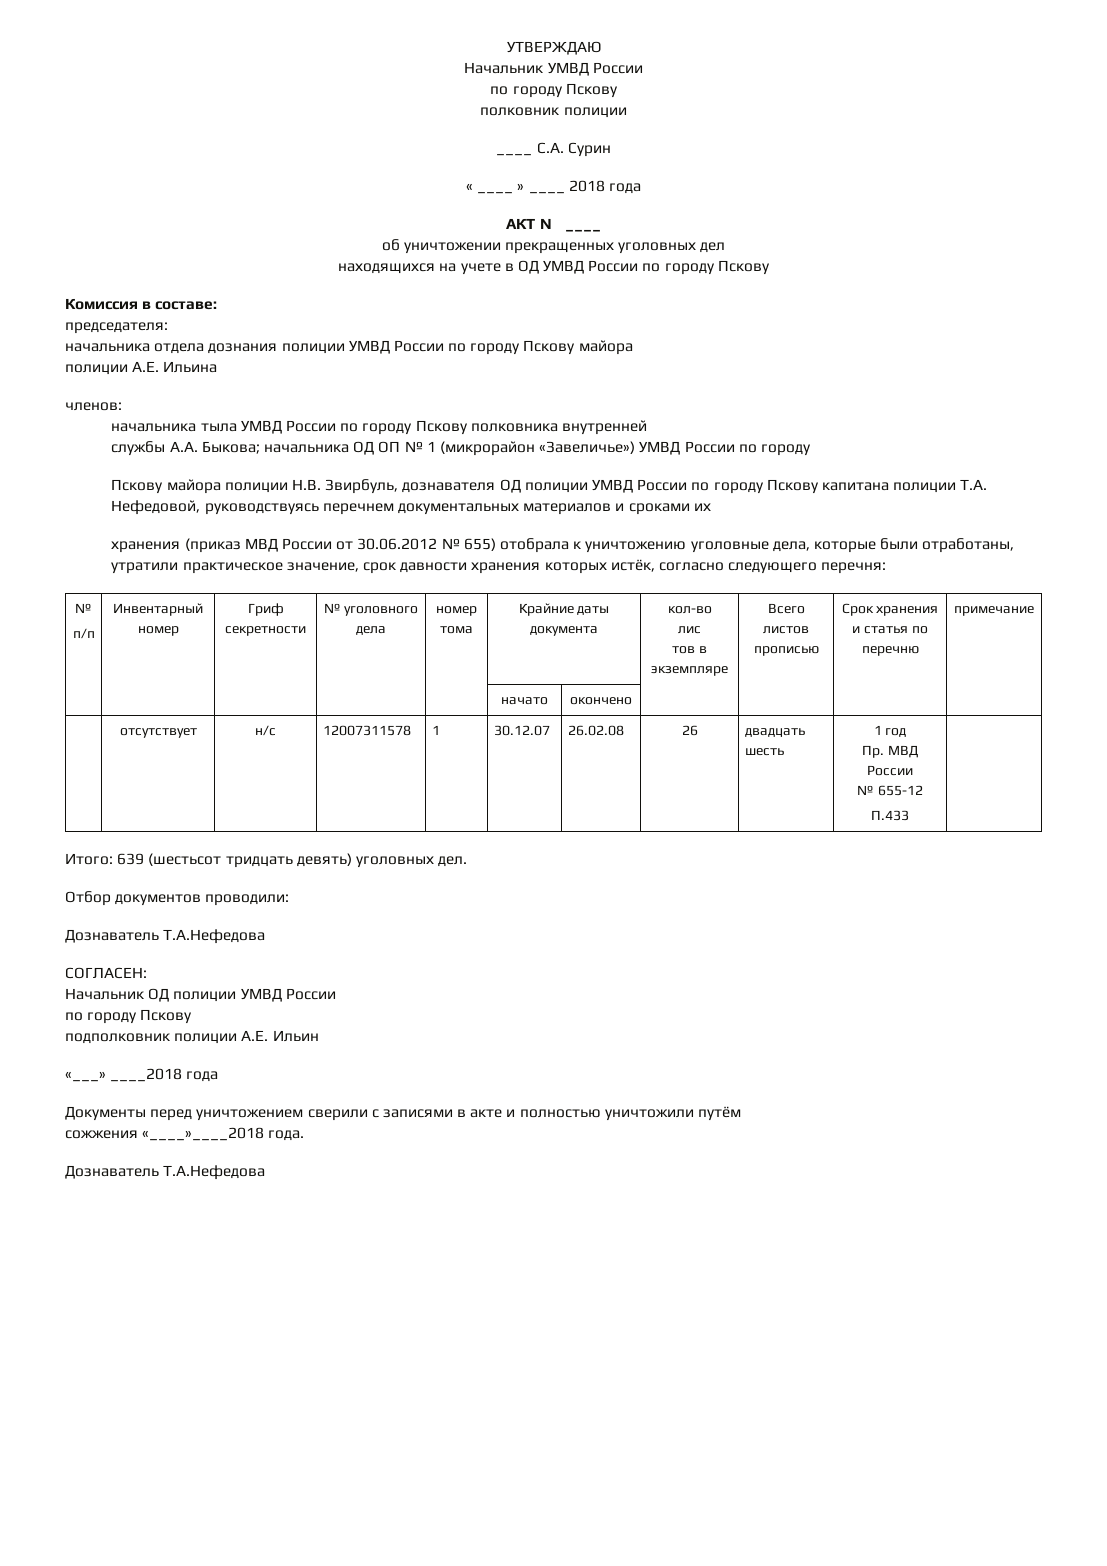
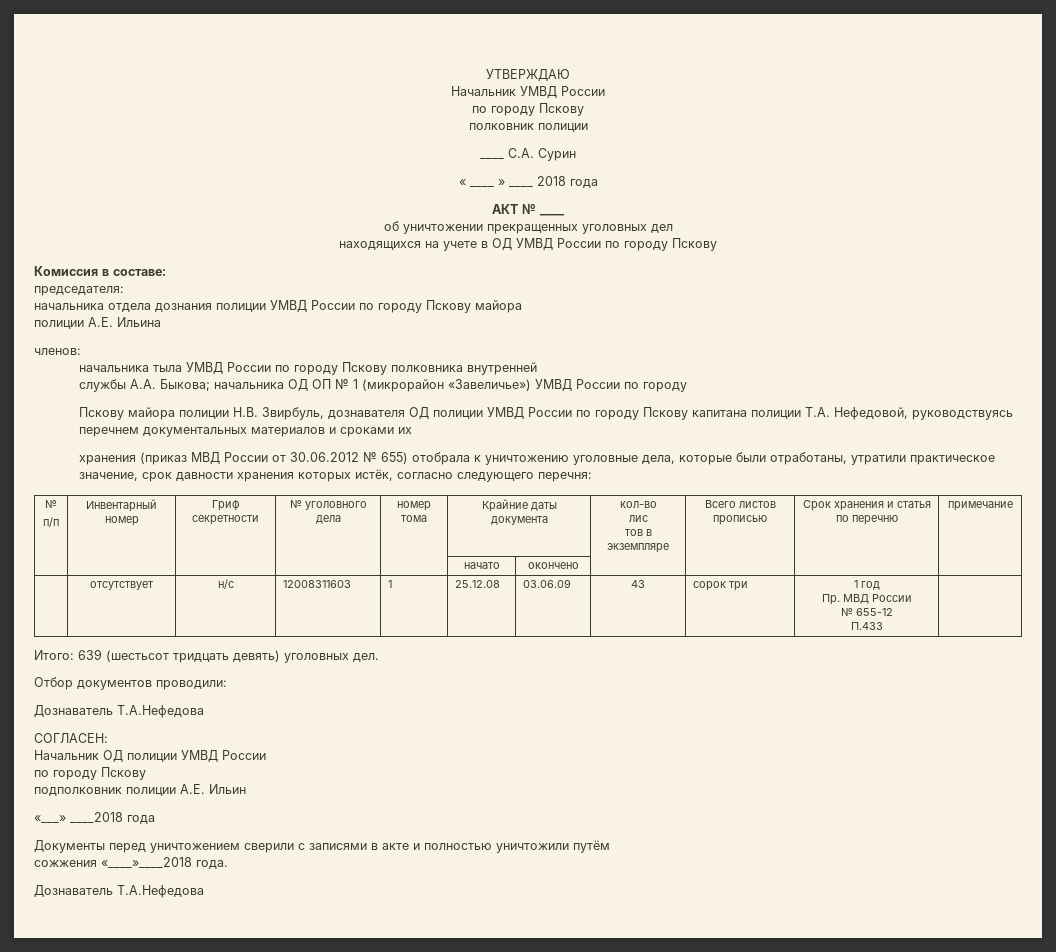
- | отсутствует | н/с | 12007311578 | 1 | 30.12.07 | 26.02.08 | 26 | двадцать шесть | 1 год
+ | отсутствует | н/с | 12008311603 | 1 | 25.12.08 | 03.06.09 | 43 | сорок три | 1 год

